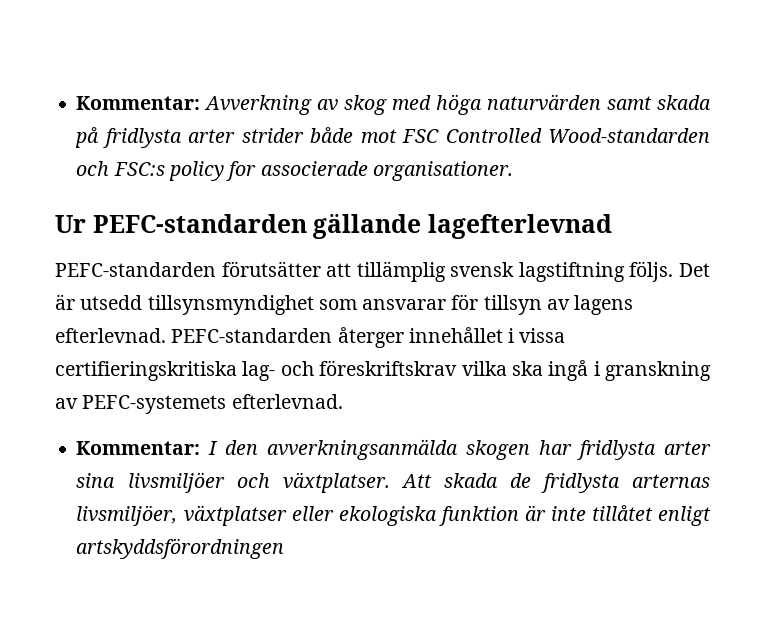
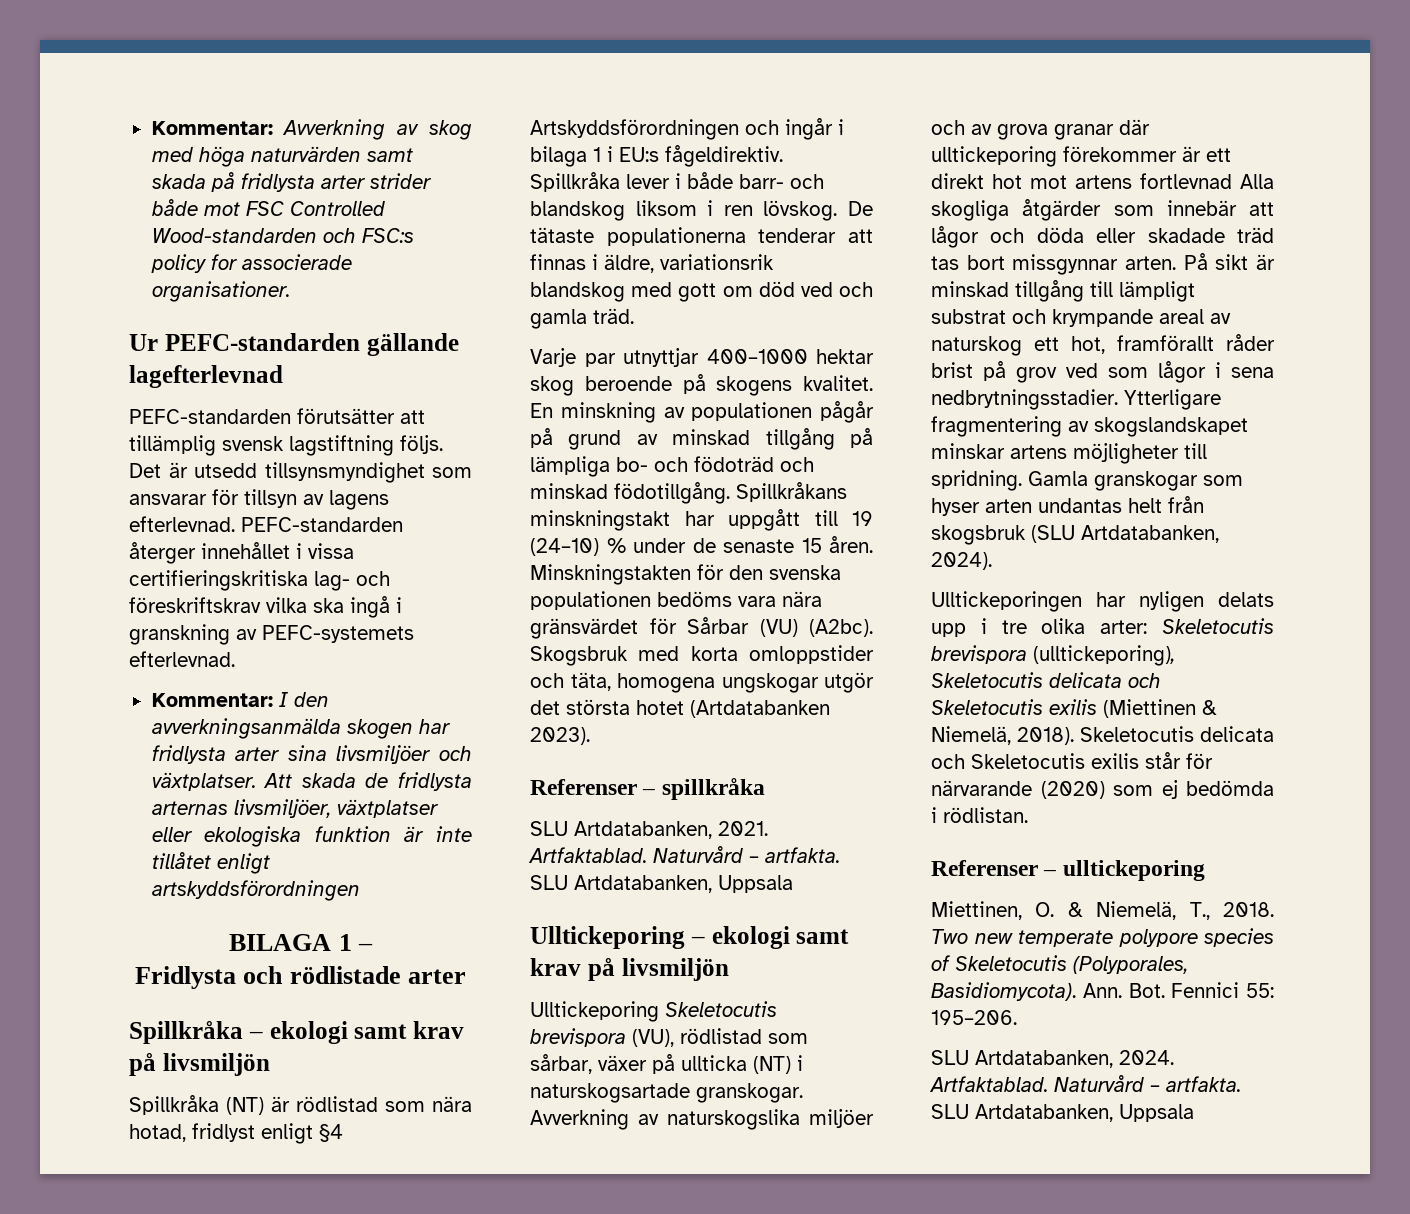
+ BILAGA 1 –
+ Fridlysta och rödlistade arter
+ Spillkråka – ekologi samt krav på livsmiljön
+ Spillkråka (NT) är rödlistad som nära hotad, fridlyst enligt §4 Artskyddsförordningen och ingår i bilaga 1 i EU:s fågeldirektiv. Spillkråka lever i både barr- och blandskog liksom i ren lövskog. De tätaste populationerna tenderar att finnas i äldre, variationsrik blandskog med gott om död ved och gamla träd.
+ Varje par utnyttjar 400–1000 hektar skog beroende på skogens kvalitet. En minskning av populationen pågår på grund av minskad tillgång på lämpliga bo- och födoträd och minskad födotillgång. Spillkråkans minskningstakt har uppgått till 19 (24–10) % under de senaste 15 åren. Minskningstakten för den svenska populationen bedöms vara nära gränsvärdet för Sårbar (VU) (A2bc). Skogsbruk med korta omloppstider och täta, homogena ungskogar utgör det största hotet (Artdatabanken 2023).
+ Referenser – spillkråka
+ SLU Artdatabanken, 2021. Artfaktablad. Naturvård – artfakta. SLU Artdatabanken, Uppsala
+ Ulltickeporing – ekologi samt krav på livsmiljön
+ Ulltickeporing Skeletocutis brevispora (VU), rödlistad som sårbar, växer på ullticka (NT) i naturskogsartade granskogar. Avverkning av naturskogslika miljöer och av grova granar där ulltickeporing förekommer är ett direkt hot mot artens fortlevnad Alla skogliga åtgärder som innebär att lågor och döda eller skadade träd tas bort missgynnar arten. På sikt är minskad tillgång till lämpligt substrat och krympande areal av naturskog ett hot, framförallt råder brist på grov ved som lågor i sena nedbrytningsstadier. Ytterligare fragmentering av skogslandskapet minskar artens möjligheter till spridning. Gamla granskogar som hyser arten undantas helt från skogsbruk (SLU Artdatabanken, 2024).
+ Ulltickeporingen har nyligen delats upp i tre olika arter: Skeletocutis brevispora (ulltickeporing), Skeletocutis delicata och Skeletocutis exilis (Miettinen & Niemelä, 2018). Skeletocutis delicata och Skeletocutis exilis står för närvarande (2020) som ej bedömda i rödlistan.
+ Referenser – ulltickeporing
+ Miettinen, O. & Niemelä, T., 2018. Two new temperate polypore species of Skeletocutis (Polyporales, Basidiomycota). Ann. Bot. Fennici 55: 195–206.
+ SLU Artdatabanken, 2024. Artfaktablad. Naturvård – artfakta. SLU Artdatabanken, Uppsala

